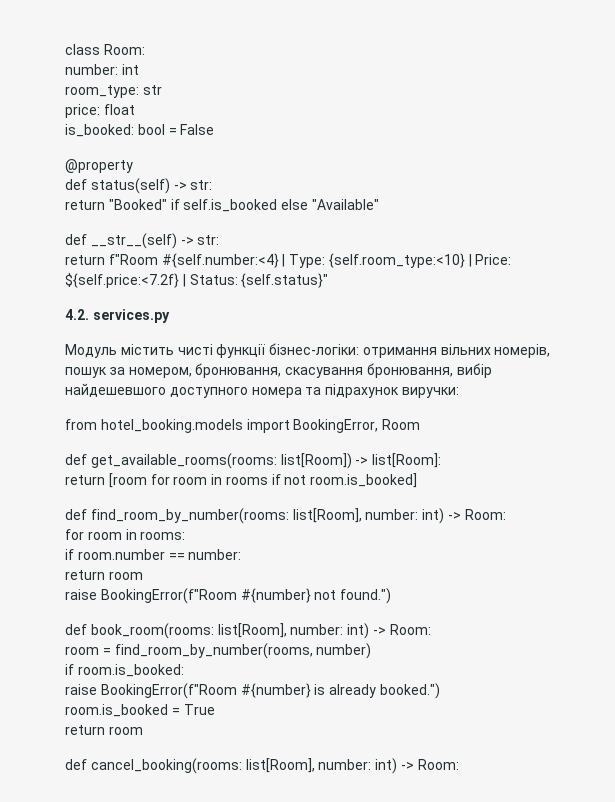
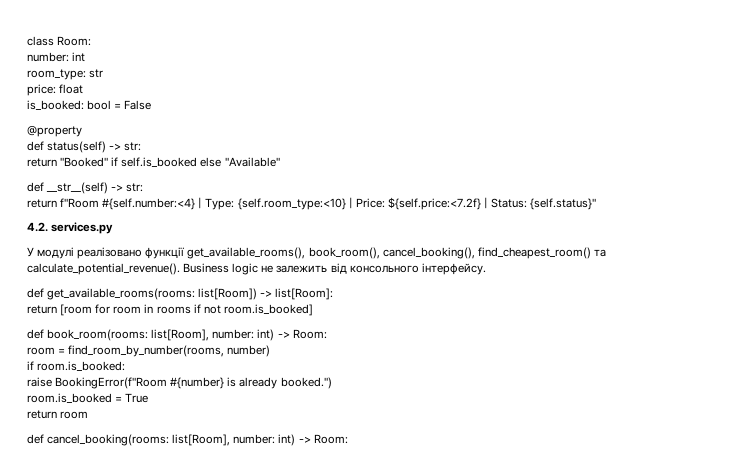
- Модуль містить чисті функції бізнес-логіки: отримання вільних номерів, пошук за номером, бронювання, скасування бронювання, вибір найдешевшого доступного номера та підрахунок виручки:
- from hotel_booking.models import BookingError, Room
+ У модулі реалізовано функції get_available_rooms(), book_room(), cancel_booking(), find_cheapest_room() та calculate_potential_revenue(). Business logic не залежить від консольного інтерфейсу.
- def find_room_by_number(rooms: list[Room], number: int) -> Room:
- for room in rooms:
- if room.number == number:
- return room
- raise BookingError(f"Room #{number} not found.")

